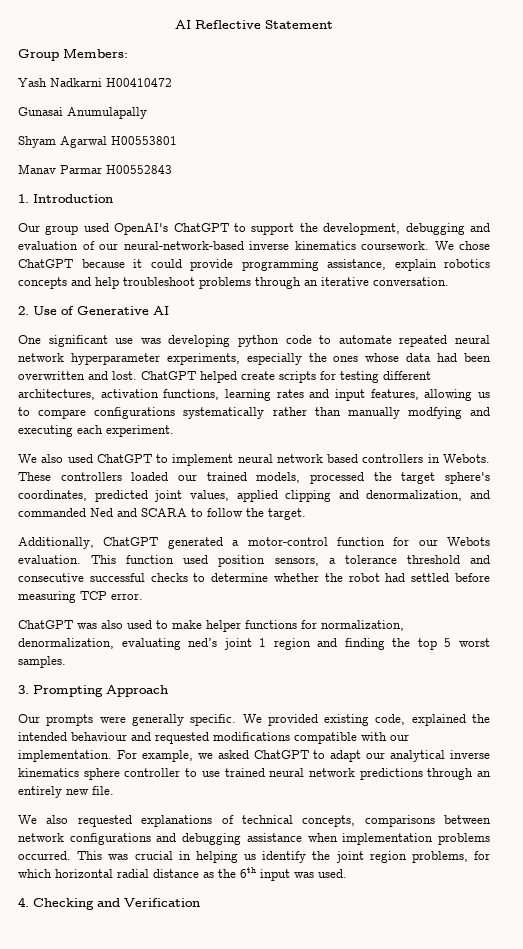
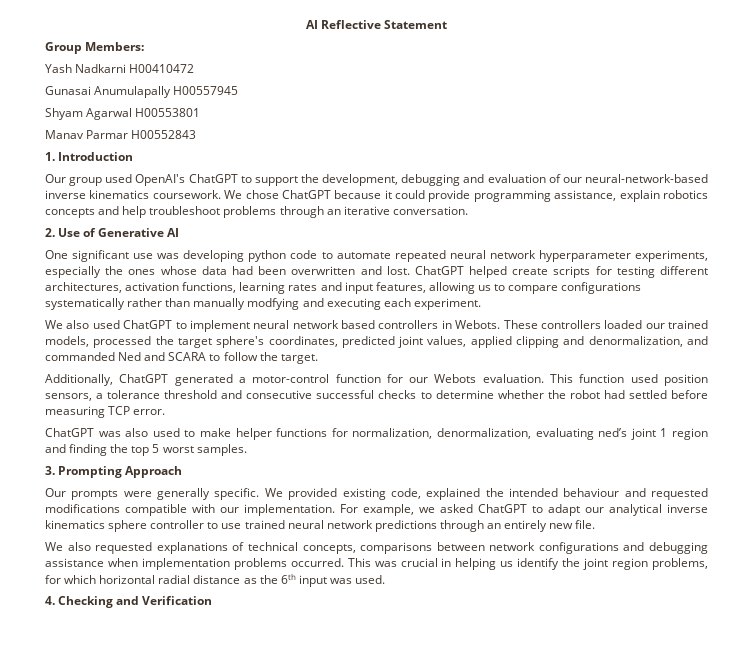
- Gunasai Anumulapally
+ Gunasai Anumulapally H00557945

